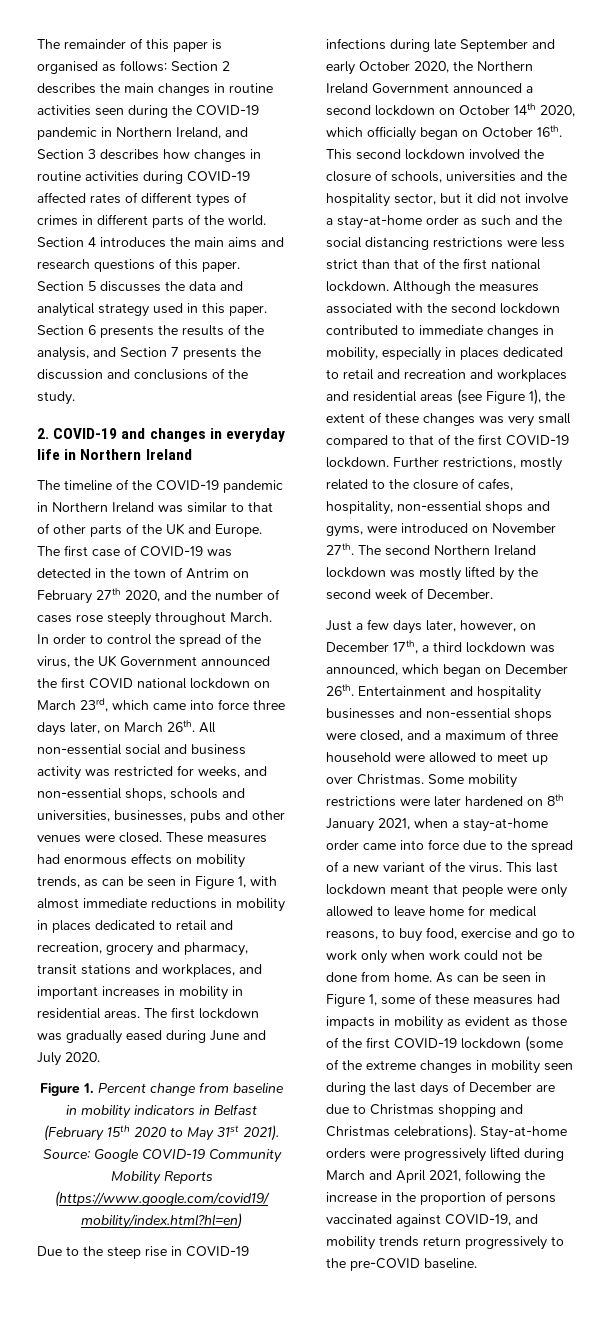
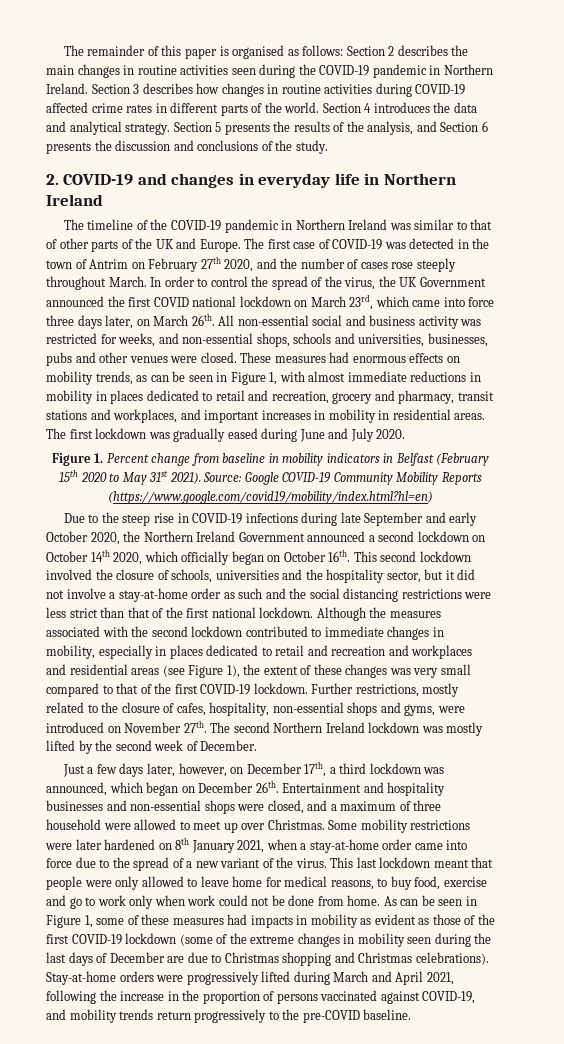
- The remainder of this paper is organised as follows: Section 2 describes the main changes in routine activities seen during the COVID-19 pandemic in Northern Ireland, and Section 3 describes how changes in routine activities during COVID-19 affected rates of different types of crimes in different parts of the world.
+ The remainder of this paper is organised as follows: Section 2 describes the main changes in routine activities seen during the COVID-19 pandemic in Northern Ireland. Section 3 describes how changes in routine activities during COVID-19 affected crime rates in different parts of the world.
- Section 4 introduces the main aims and research questions of this paper. Section 5 discusses the data and analytical strategy used in this paper. Section 6 presents the results of the analysis, and Section 7 presents the discussion and conclusions of the study.
+ Section 4 introduces the data and analytical strategy. Section 5 presents the results of the analysis, and Section 6 presents the discussion and conclusions of the study.

